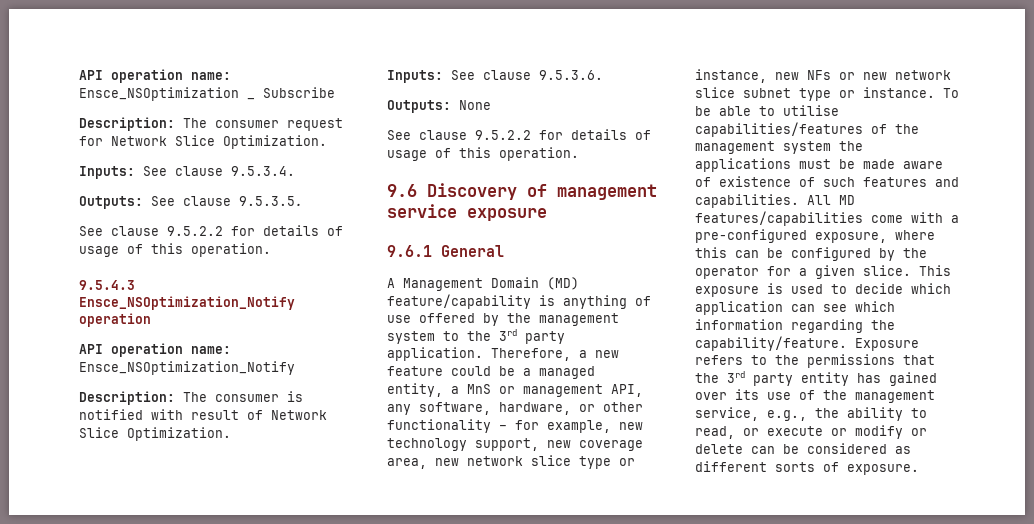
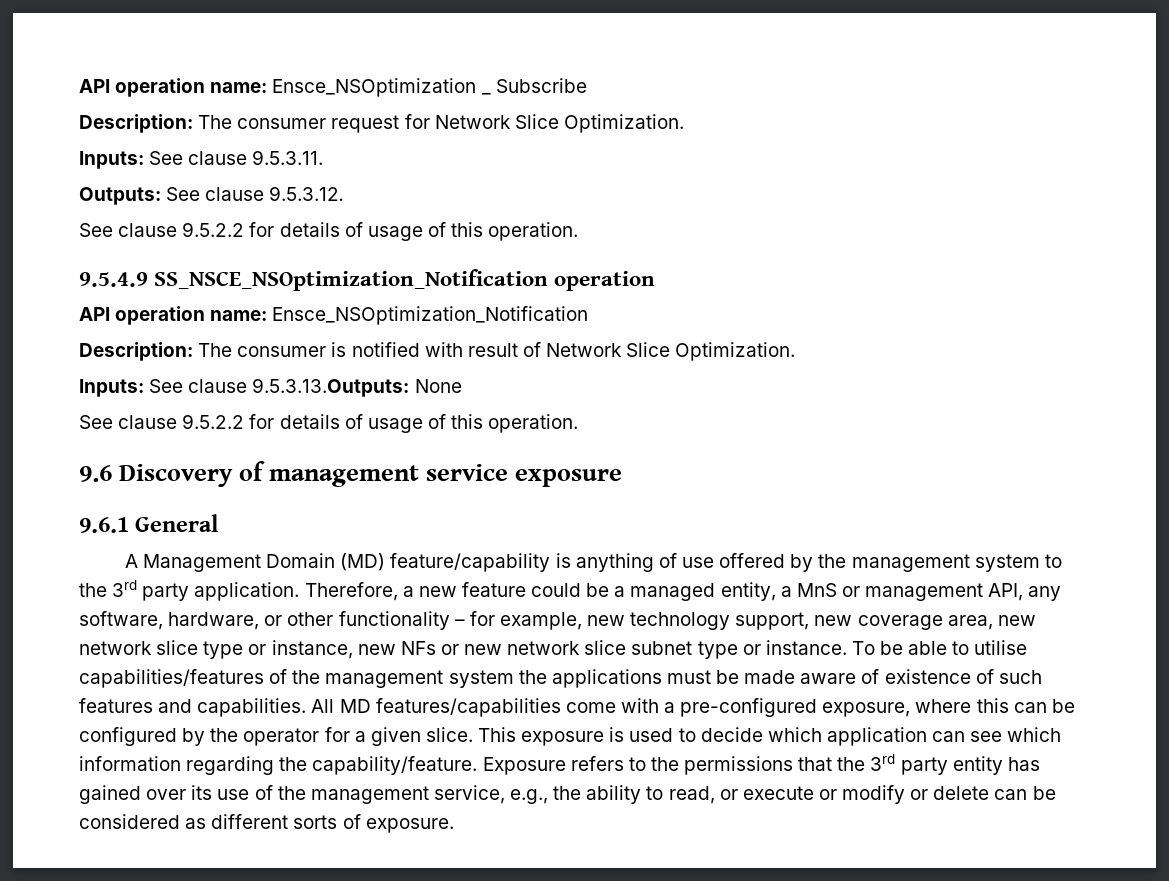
- Inputs: See clause 9.5.3.4.
+ Inputs: See clause 9.5.3.11.
- Outputs: See clause 9.5.3.5.
+ Outputs: See clause 9.5.3.12.
- 9.5.4.3 Ensce_NSOptimization_Notify operation
+ 9.5.4.9 SS_NSCE_NSOptimization_Notification operation
- API operation name: Ensce_NSOptimization_Notify
+ API operation name: Ensce_NSOptimization_Notification
- Inputs: See clause 9.5.3.6.
- Outputs: None
+ Inputs: See clause 9.5.3.13.Outputs: None

